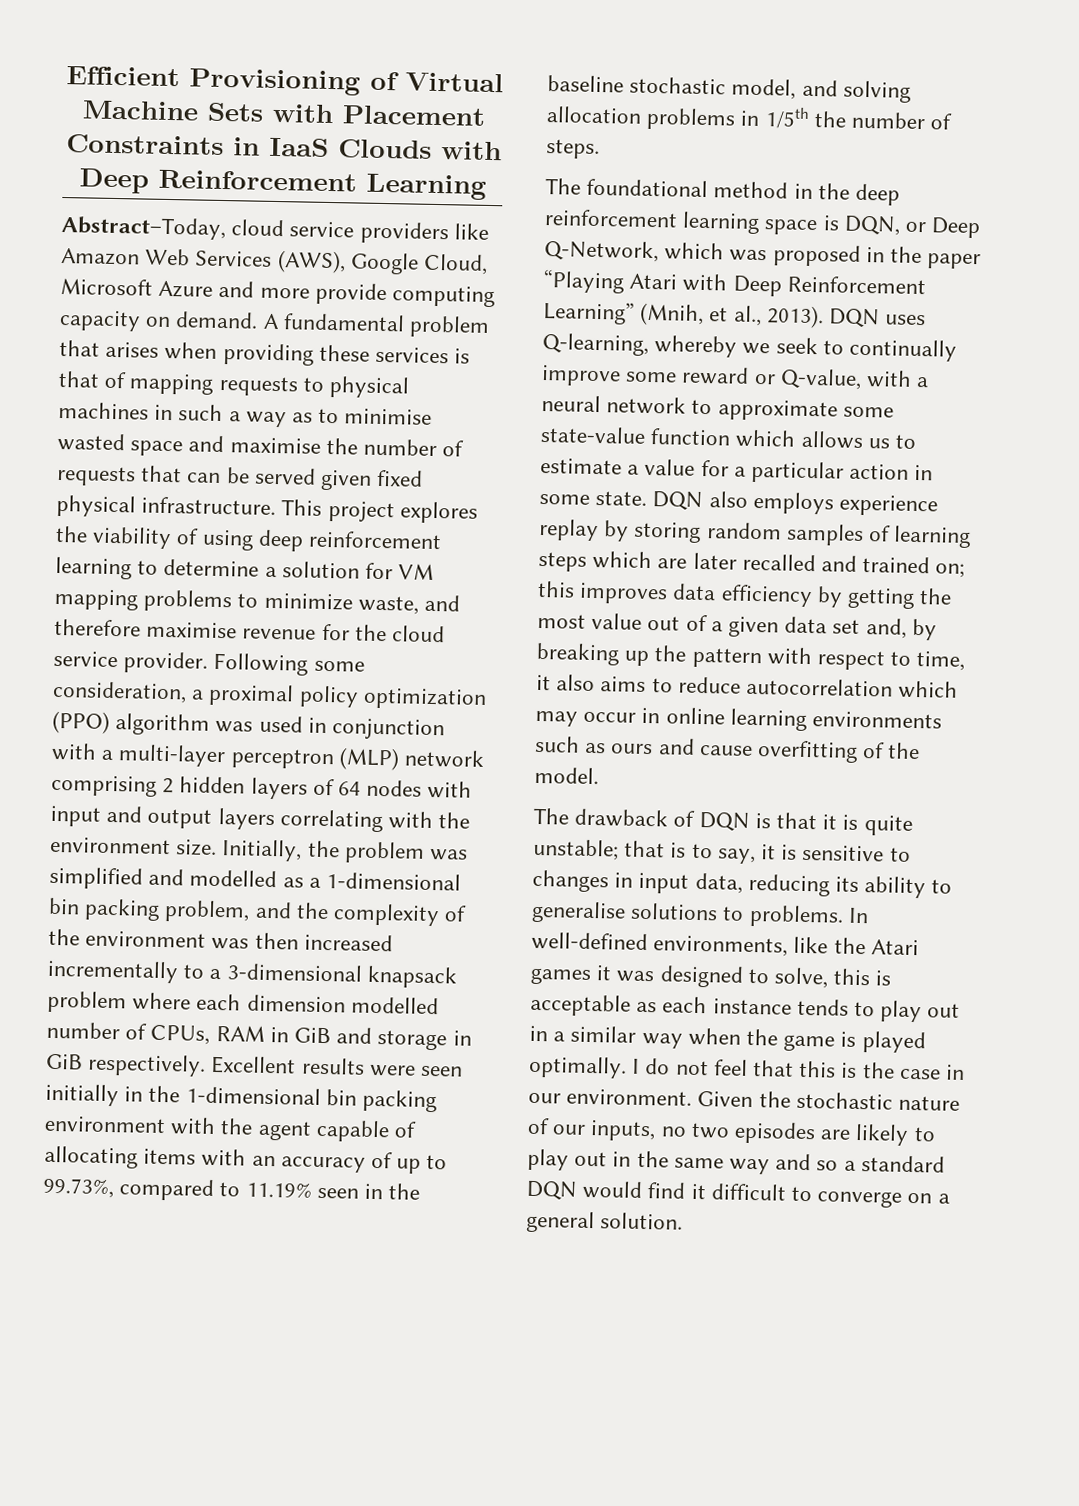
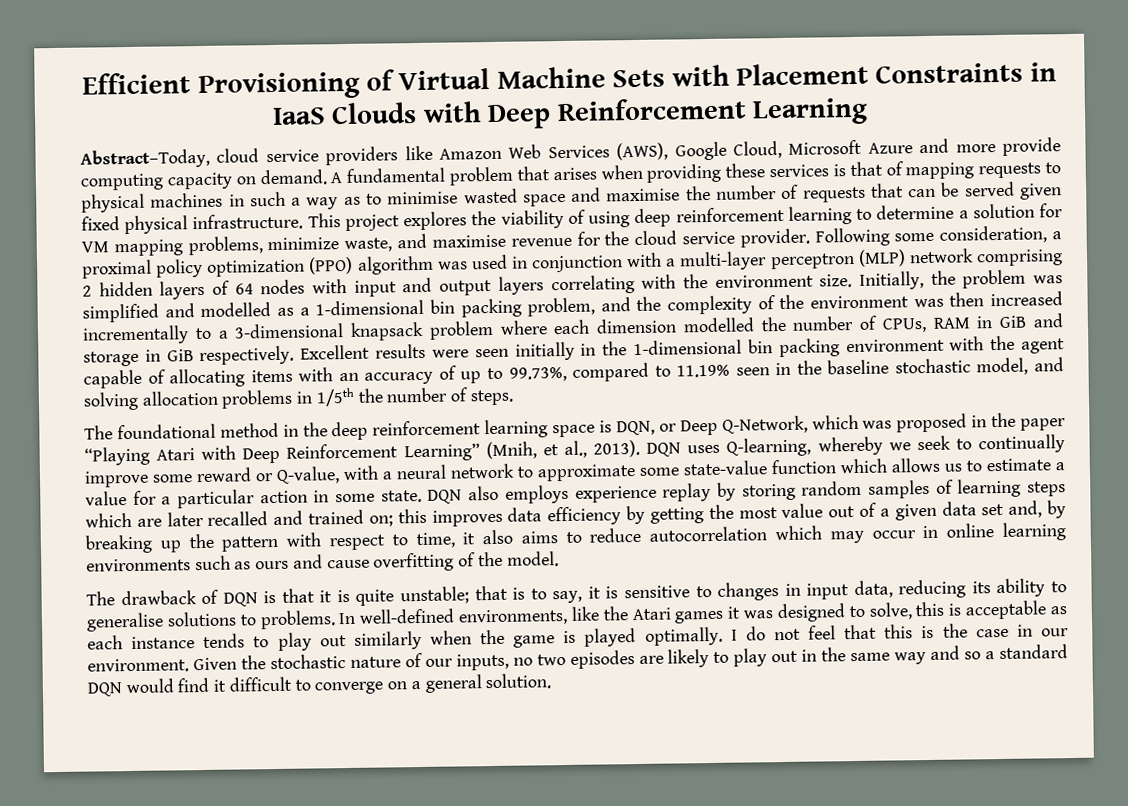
- This project explores the viability of using deep reinforcement learning to determine a solution for VM mapping problems to minimize waste, and therefore maximise revenue for the cloud service provider.
+ This project explores the viability of using deep reinforcement learning to determine a solution for VM mapping problems, minimize waste, and maximise revenue for the cloud service provider.
- Initially, the problem was simplified and modelled as a 1-dimensional bin packing problem, and the complexity of the environment was then increased incrementally to a 3-dimensional knapsack problem where each dimension modelled number of CPUs, RAM in GiB and storage in GiB respectively.
+ Initially, the problem was simplified and modelled as a 1-dimensional bin packing problem, and the complexity of the environment was then increased incrementally to a 3-dimensional knapsack problem where each dimension modelled the number of CPUs, RAM in GiB and storage in GiB respectively.
- In well-defined environments, like the Atari games it was designed to solve, this is acceptable as each instance tends to play out in a similar way when the game is played optimally.
+ In well-defined environments, like the Atari games it was designed to solve, this is acceptable as each instance tends to play out similarly when the game is played optimally.

